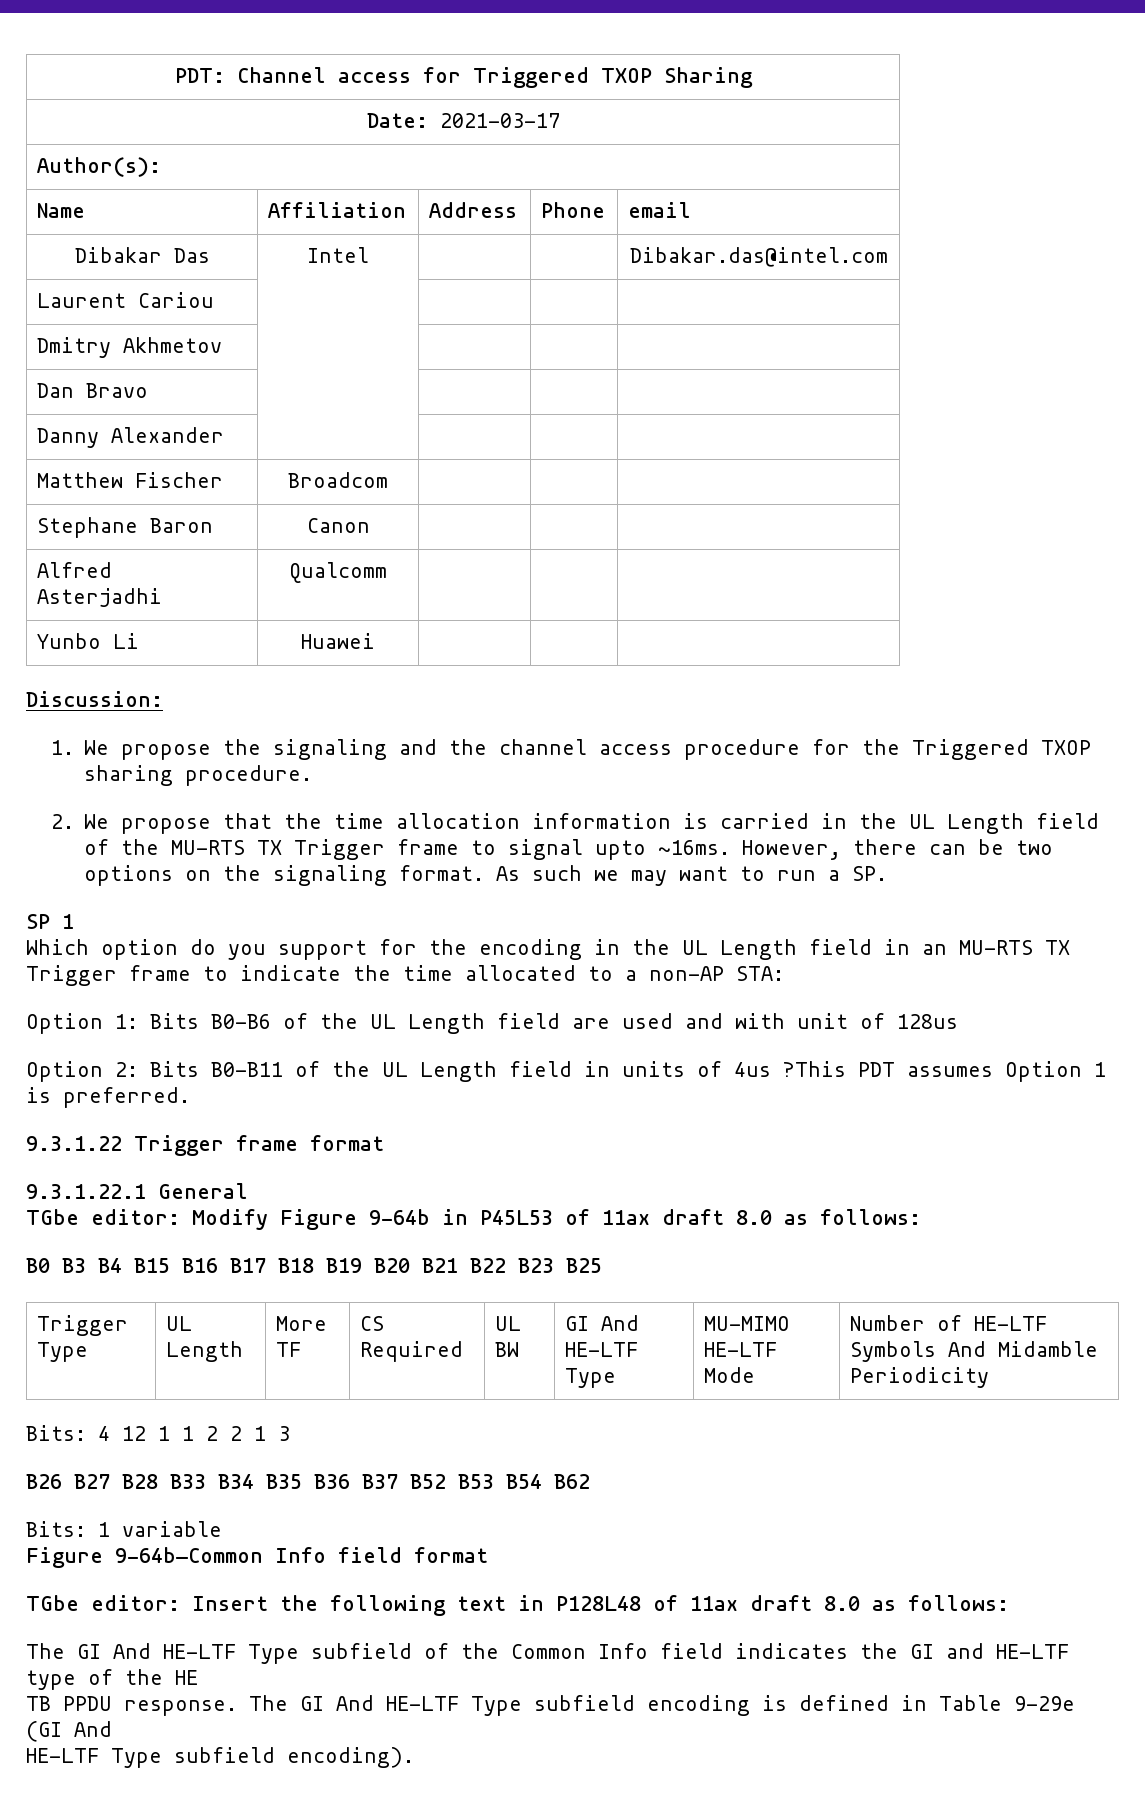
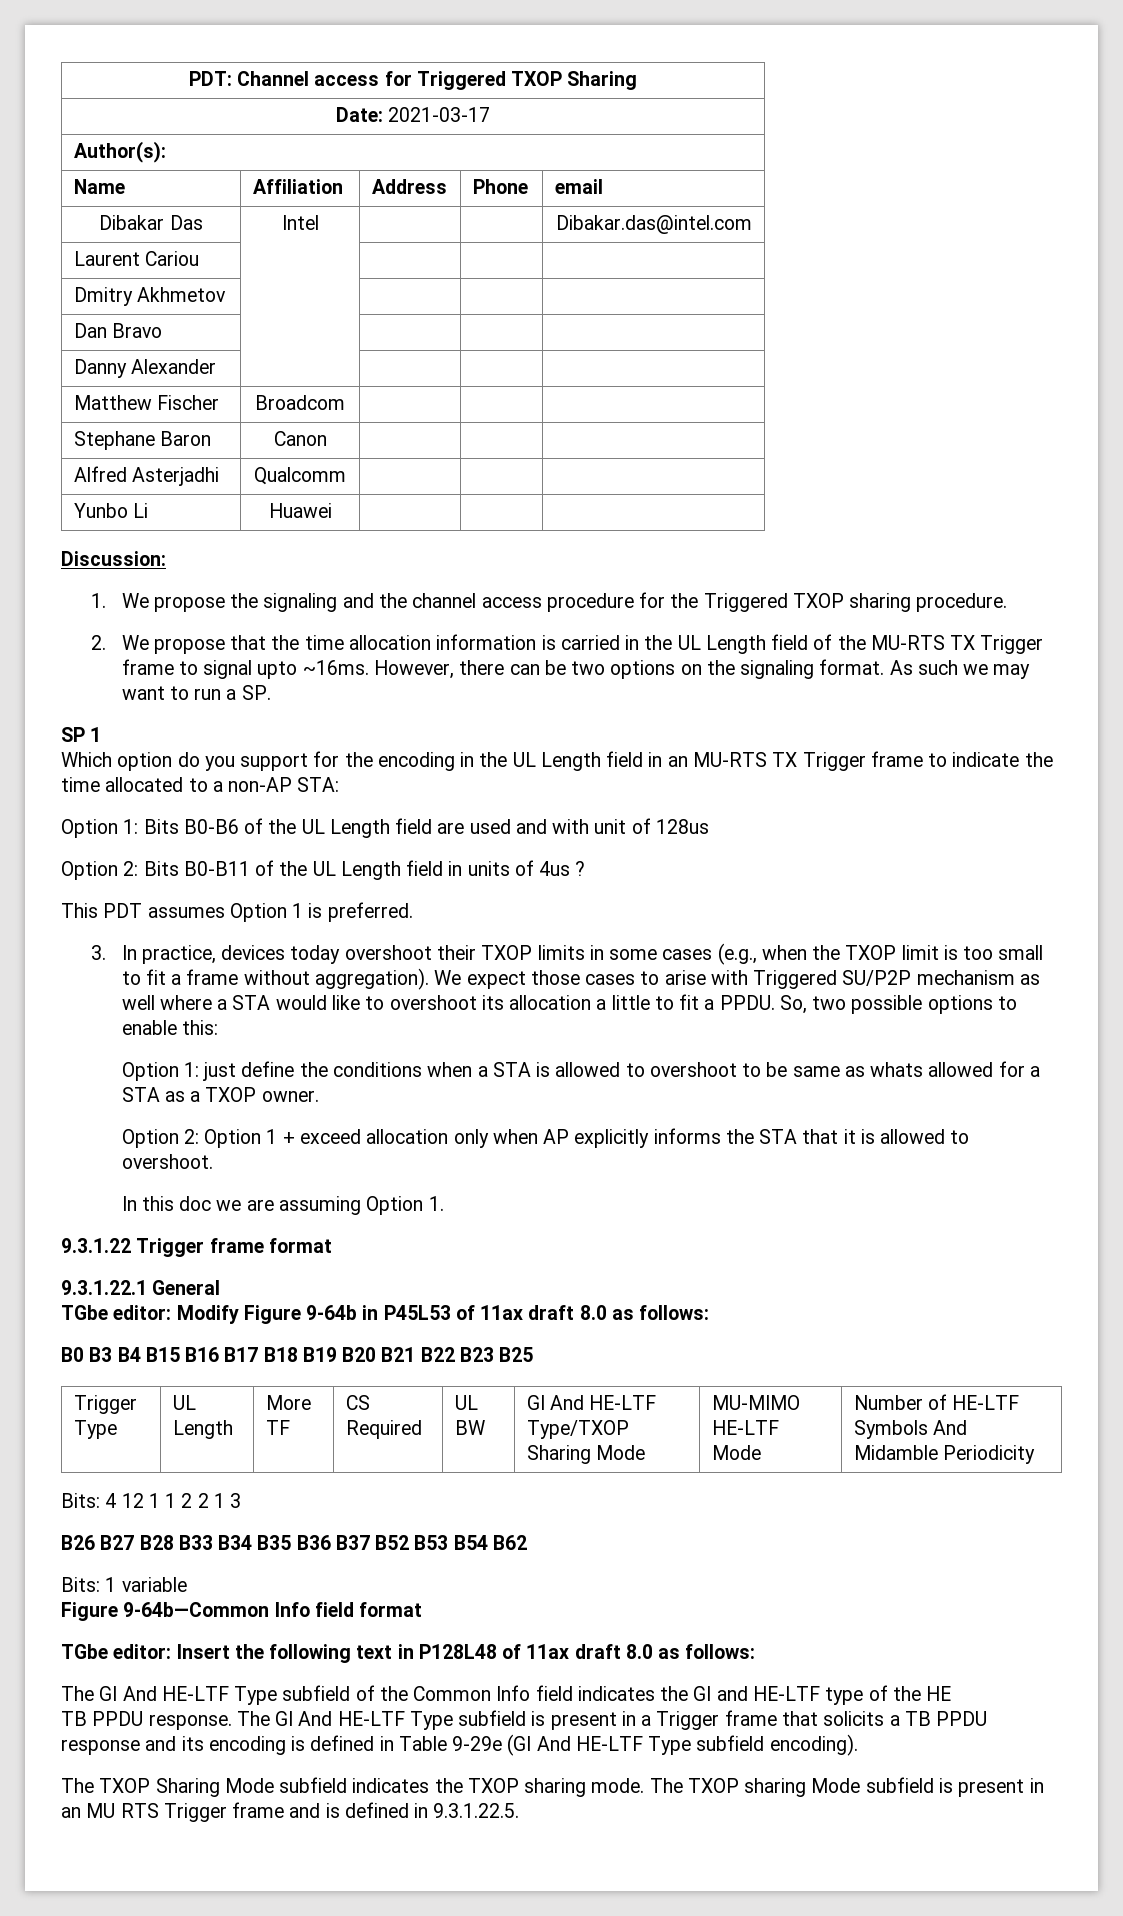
- Option 2: Bits B0-B11 of the UL Length field in units of 4us ?This PDT assumes Option 1 is preferred.
+ Option 2: Bits B0-B11 of the UL Length field in units of 4us ?
+ This PDT assumes Option 1 is preferred.
+ 3. In practice, devices today overshoot their TXOP limits in some cases (e.g., when the TXOP limit is too small to fit a frame without aggregation). We expect those cases to arise with Triggered SU/P2P mechanism as well where a STA would like to overshoot its allocation a little to fit a PPDU. So, two possible options to enable this:
+ Option 1: just define the conditions when a STA is allowed to overshoot to be same as whats allowed for a STA as a TXOP owner.
+ Option 2: Option 1 + exceed allocation only when AP explicitly informs the STA that it is allowed to overshoot.
+ In this doc we are assuming Option 1.
- Trigger Type | UL Length | More TF | CS Required | UL BW | GI And HE-LTF Type | MU-MIMO HE-LTF Mode | Number of HE-LTF Symbols And Midamble Periodicity
+ Trigger Type | UL Length | More TF | CS Required | UL BW | GI And HE-LTF Type/TXOP Sharing Mode | MU-MIMO HE-LTF Mode | Number of HE-LTF Symbols And Midamble Periodicity
- The GI And HE-LTF Type subfield encoding is defined in Table 9-29e (GI And
- HE-LTF Type subfield encoding).
+ The GI And HE-LTF Type subfield is present in a Trigger frame that solicits a TB PPDU response and its encoding is defined in Table 9-29e (GI And HE-LTF Type subfield encoding).
+ The TXOP Sharing Mode subfield indicates the TXOP sharing mode. The TXOP sharing Mode subfield is present in an MU RTS Trigger frame and is defined in 9.3.1.22.5.

